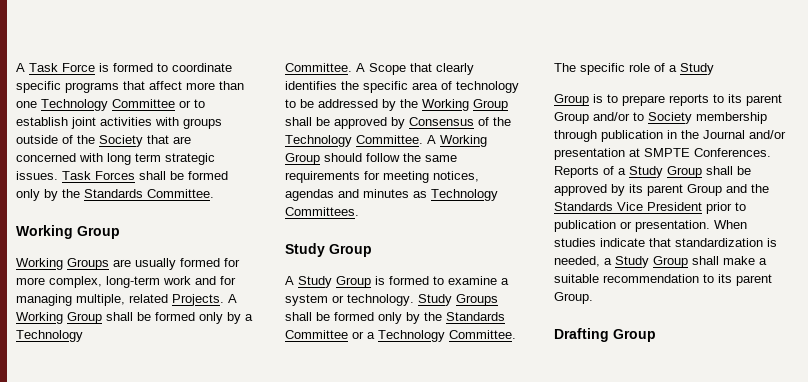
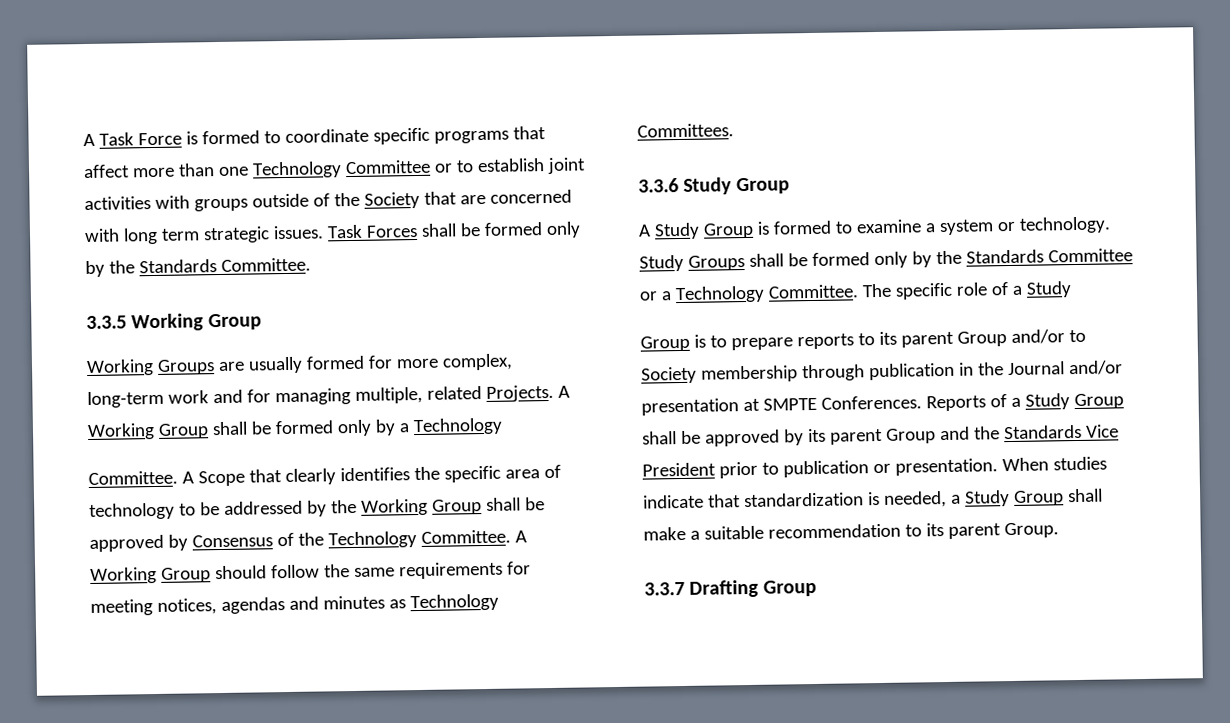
  Task Forces shall be formed only by the Standards Committee.
- Working Group
+ 3.3.5 Working Group
  A Working Group should follow the same requirements for meeting notices, agendas and minutes as Technology Committees.
- Study Group
+ 3.3.6 Study Group
- Drafting Group
+ 3.3.7 Drafting Group

